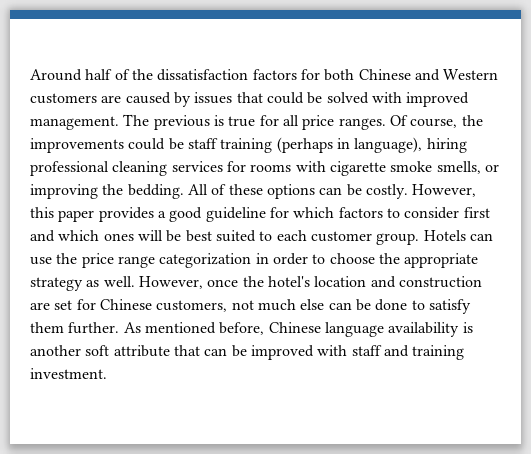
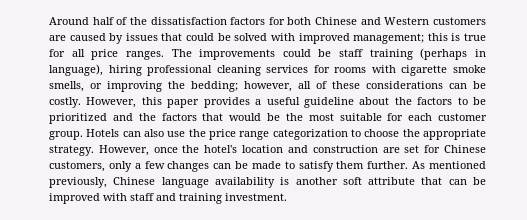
- Around half of the dissatisfaction factors for both Chinese and Western customers are caused by issues that could be solved with improved management. The previous is true for all price ranges.
+ Around half of the dissatisfaction factors for both Chinese and Western customers are caused by issues that could be solved with improved management; this is true for all price ranges.
- Of course, the improvements could be staff training (perhaps in language), hiring professional cleaning services for rooms with cigarette smoke smells, or improving the bedding. All of these options can be costly.
+ The improvements could be staff training (perhaps in language), hiring professional cleaning services for rooms with cigarette smoke smells, or improving the bedding; however, all of these considerations can be costly.
- However, this paper provides a good guideline for which factors to consider first and which ones will be best suited to each customer group.
+ However, this paper provides a useful guideline about the factors to be prioritized and the factors that would be the most suitable for each customer group.
- Hotels can use the price range categorization in order to choose the appropriate strategy as well.
+ Hotels can also use the price range categorization to choose the appropriate strategy.
- However, once the hotel's location and construction are set for Chinese customers, not much else can be done to satisfy them further.
+ However, once the hotel's location and construction are set for Chinese customers, only a few changes can be made to satisfy them further.
- As mentioned before, Chinese language availability is another soft attribute that can be improved with staff and training investment.
+ As mentioned previously, Chinese language availability is another soft attribute that can be improved with staff and training investment.

